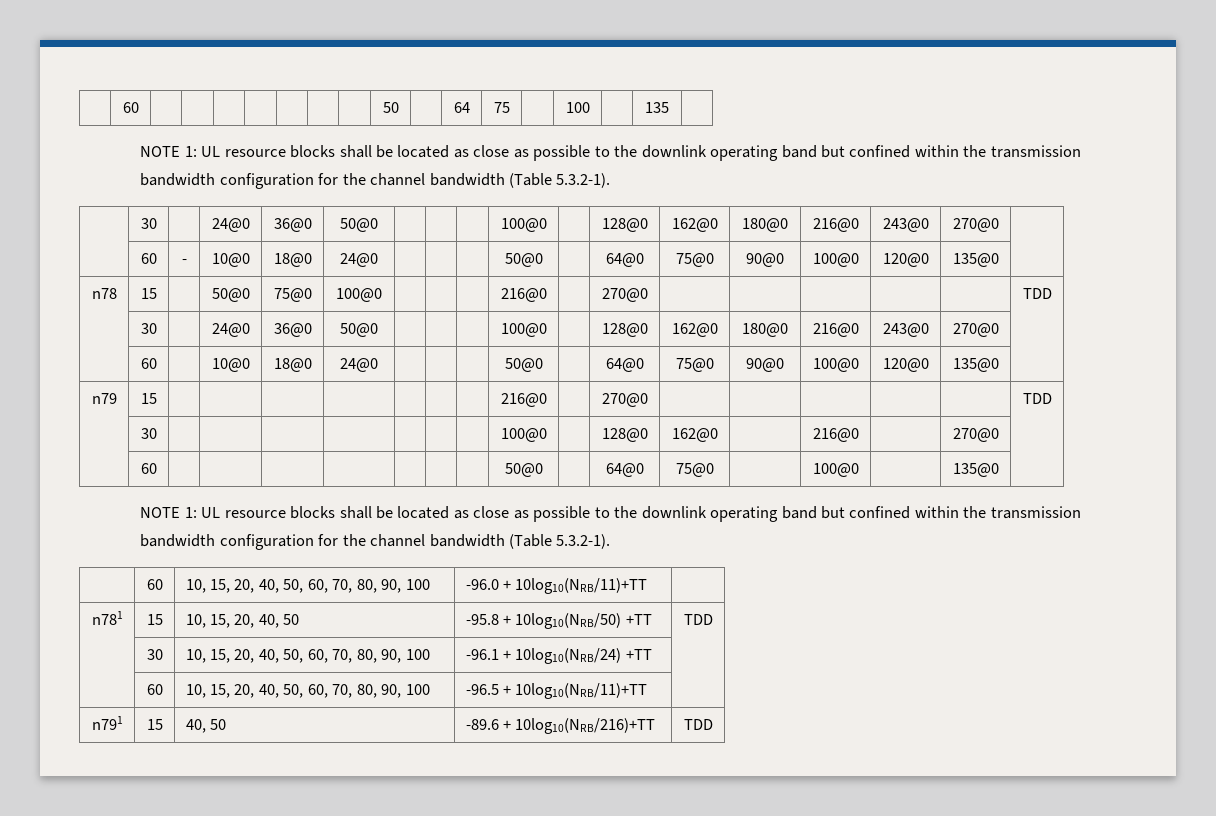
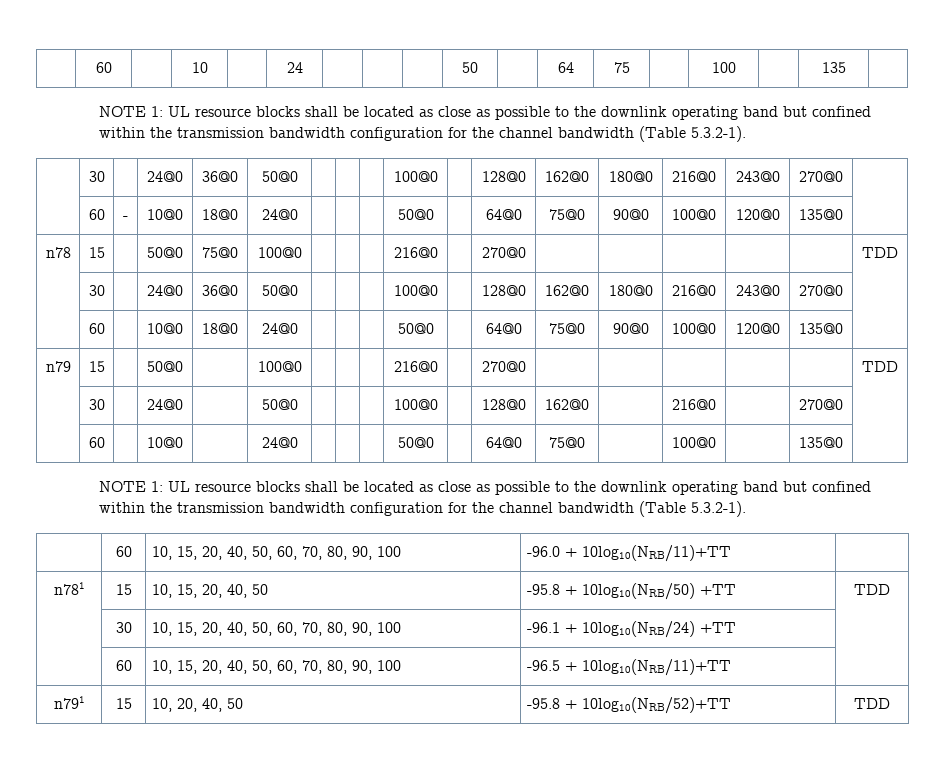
- | 60 | | | | | | | | 50 | | 64 | 75 | | 100 | | 135 |
+ | 60 | | 10 | | 24 | | | | 50 | | 64 | 75 | | 100 | | 135 |
- n79 | 15 | | | | | | | | 216@0 | | 270@0 | | | | | | TDD
- | 30 | | | | | | | | 100@0 | | 128@0 | 162@0 | | 216@0 | | 270@0 |
+ n79 | 15 | | 50@0 | | 100@0 | | | | 216@0 | | 270@0 | | | | | | TDD
+ | 30 | | 24@0 | | 50@0 | | | | 100@0 | | 128@0 | 162@0 | | 216@0 | | 270@0 |
- | 60 | | | | | | | | 50@0 | | 64@0 | 75@0 | | 100@0 | | 135@0 |
+ | 60 | | 10@0 | | 24@0 | | | | 50@0 | | 64@0 | 75@0 | | 100@0 | | 135@0 |
- n791 | 15 | 40, 50 | -89.6 + 10log10(NRB/216)+TT | TDD
+ n791 | 15 | 10, 20, 40, 50 | -95.8 + 10log10(NRB/52)+TT | TDD

